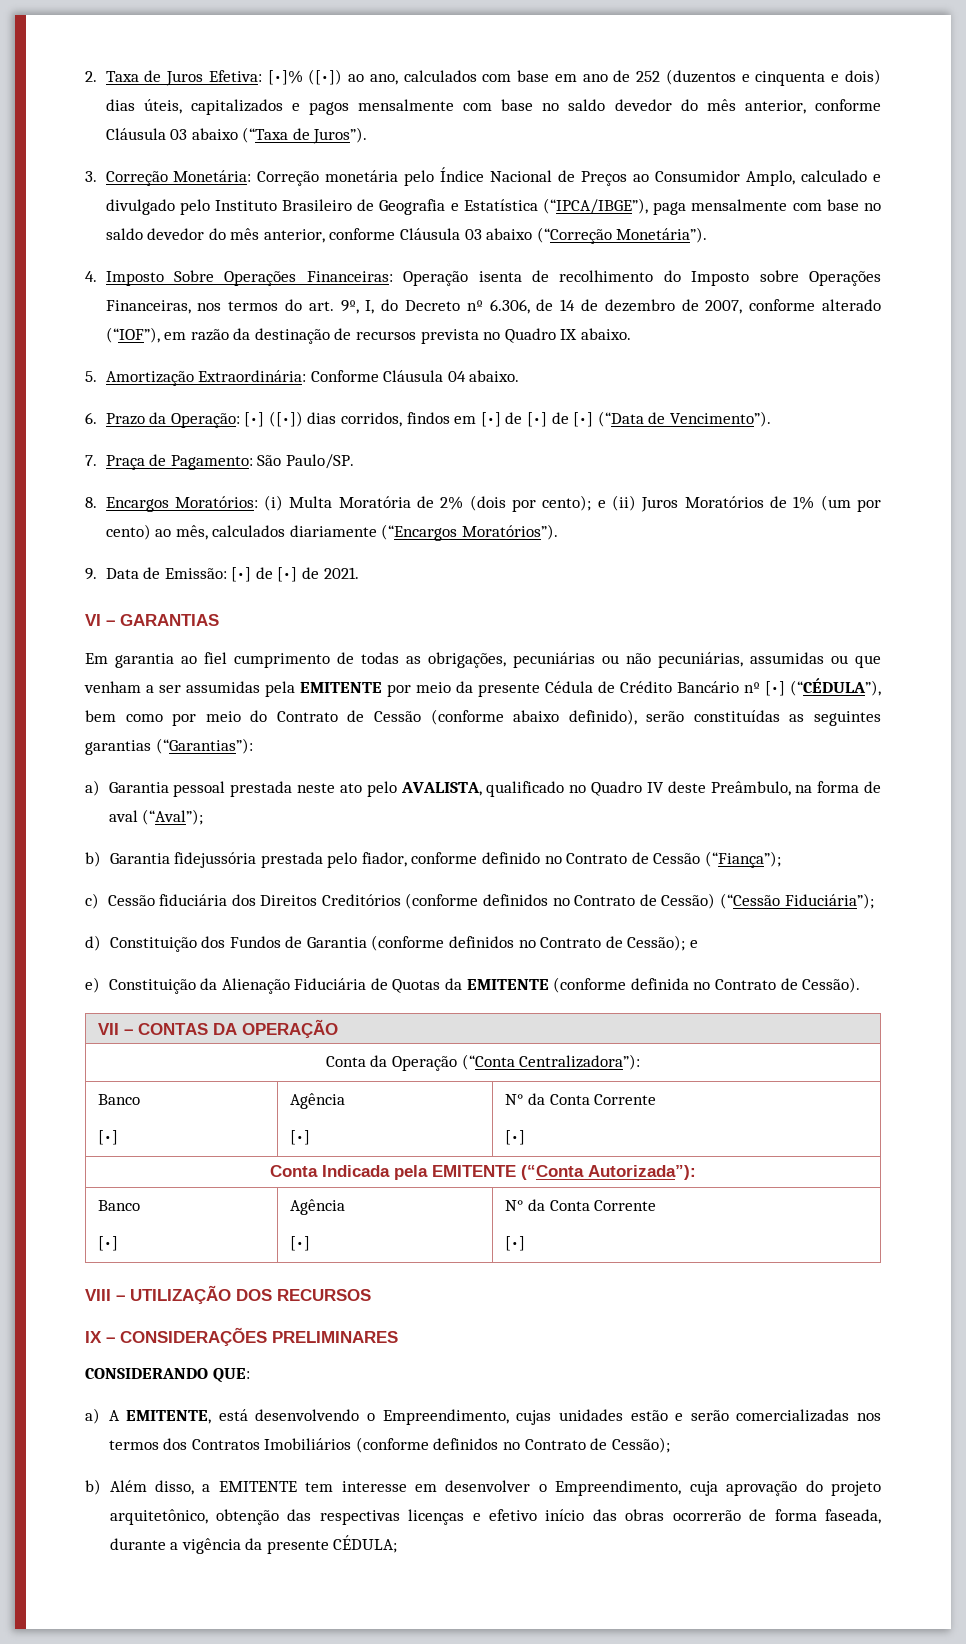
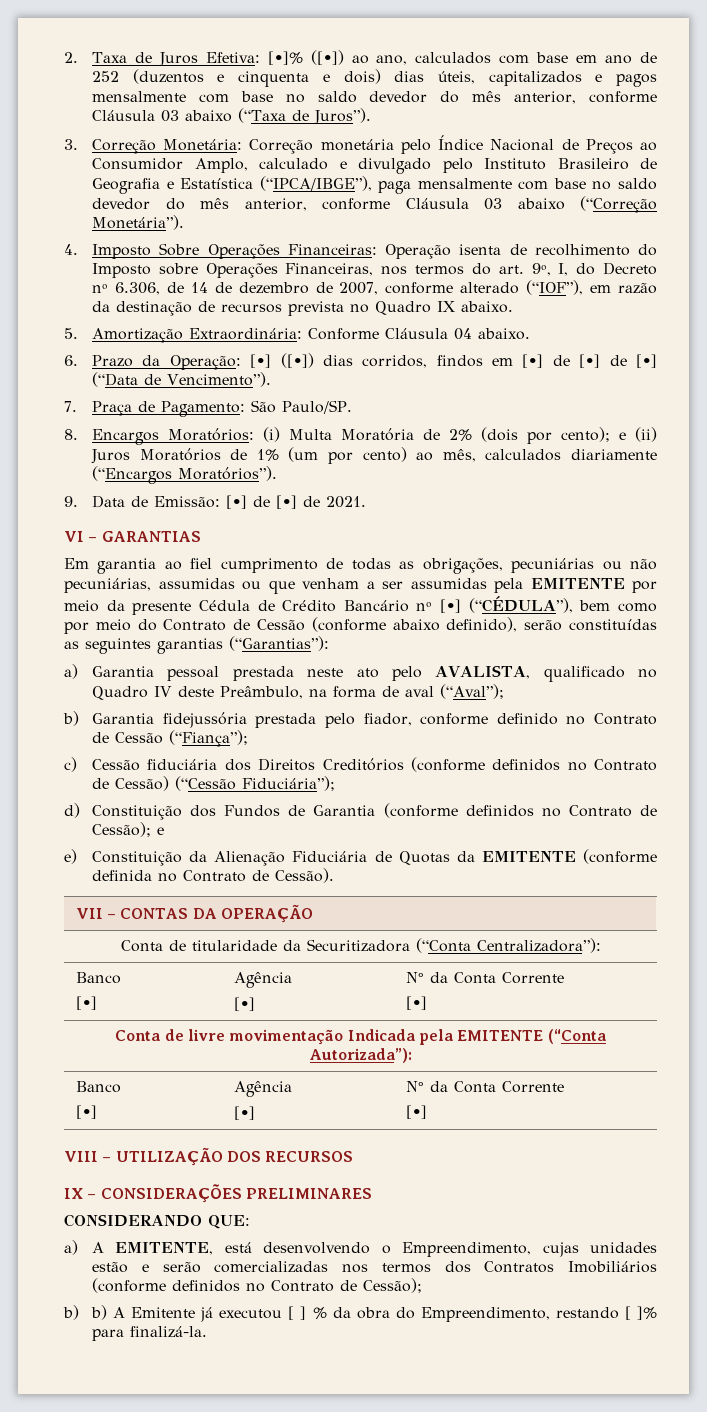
- Conta da Operação (“Conta Centralizadora”):
+ Conta de titularidade da Securitizadora (“Conta Centralizadora”):
- Conta Indicada pela EMITENTE (“Conta Autorizada”):
+ Conta de livre movimentação Indicada pela EMITENTE (“Conta Autorizada”):
- b) Além disso, a EMITENTE tem interesse em desenvolver o Empreendimento, cuja aprovação do projeto arquitetônico, obtenção das respectivas licenças e efetivo início das obras ocorrerão de forma faseada, durante a vigência da presente CÉDULA;
+ b) b) A Emitente já executou [ ] % da obra do Empreendimento, restando [ ]% para finalizá-la.

